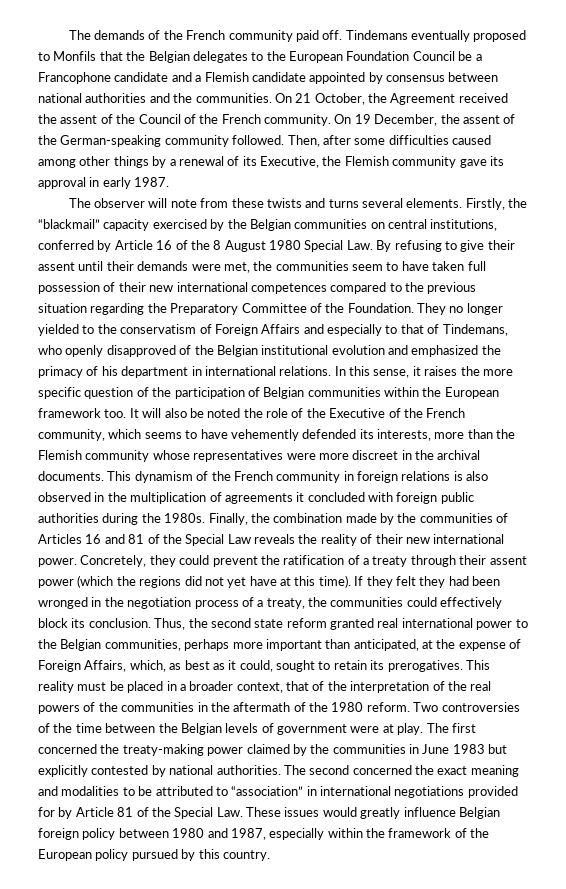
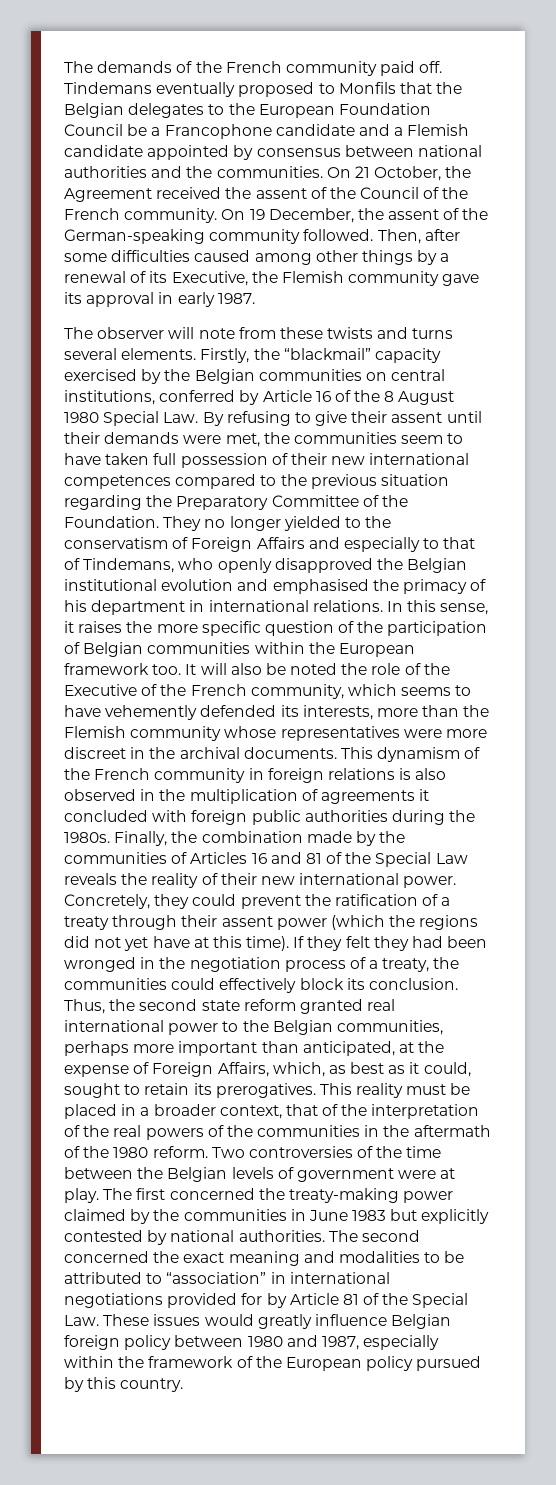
- They no longer yielded to the conservatism of Foreign Affairs and especially to that of Tindemans, who openly disapproved of the Belgian institutional evolution and emphasized the primacy of his department in international relations.
+ They no longer yielded to the conservatism of Foreign Affairs and especially to that of Tindemans, who openly disapproved the Belgian institutional evolution and emphasised the primacy of his department in international relations.

